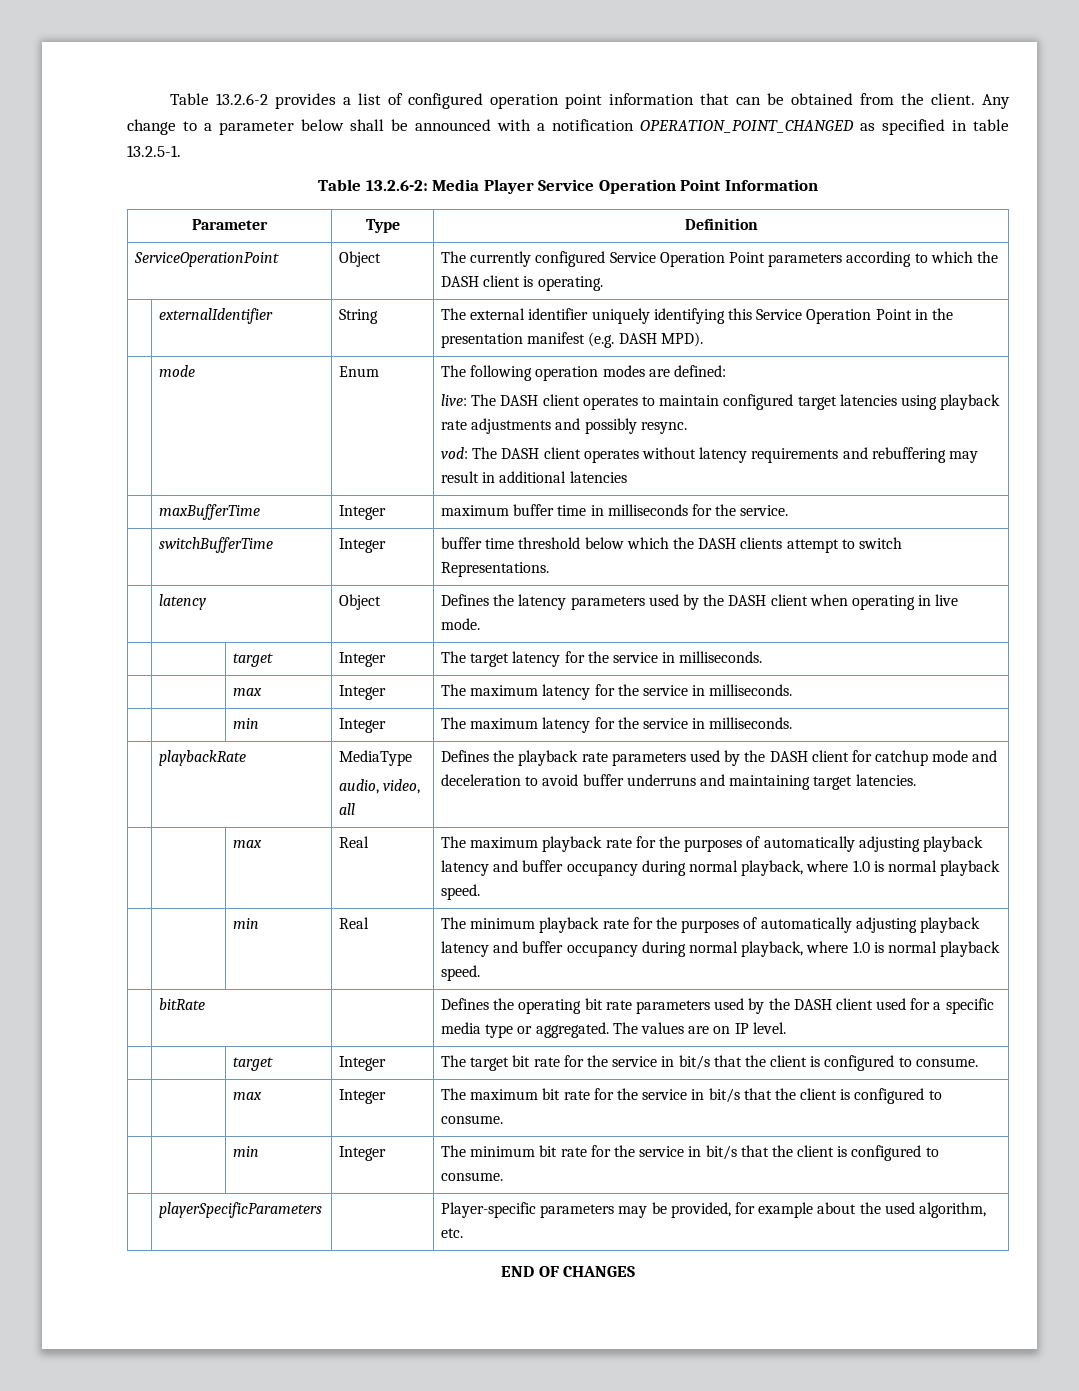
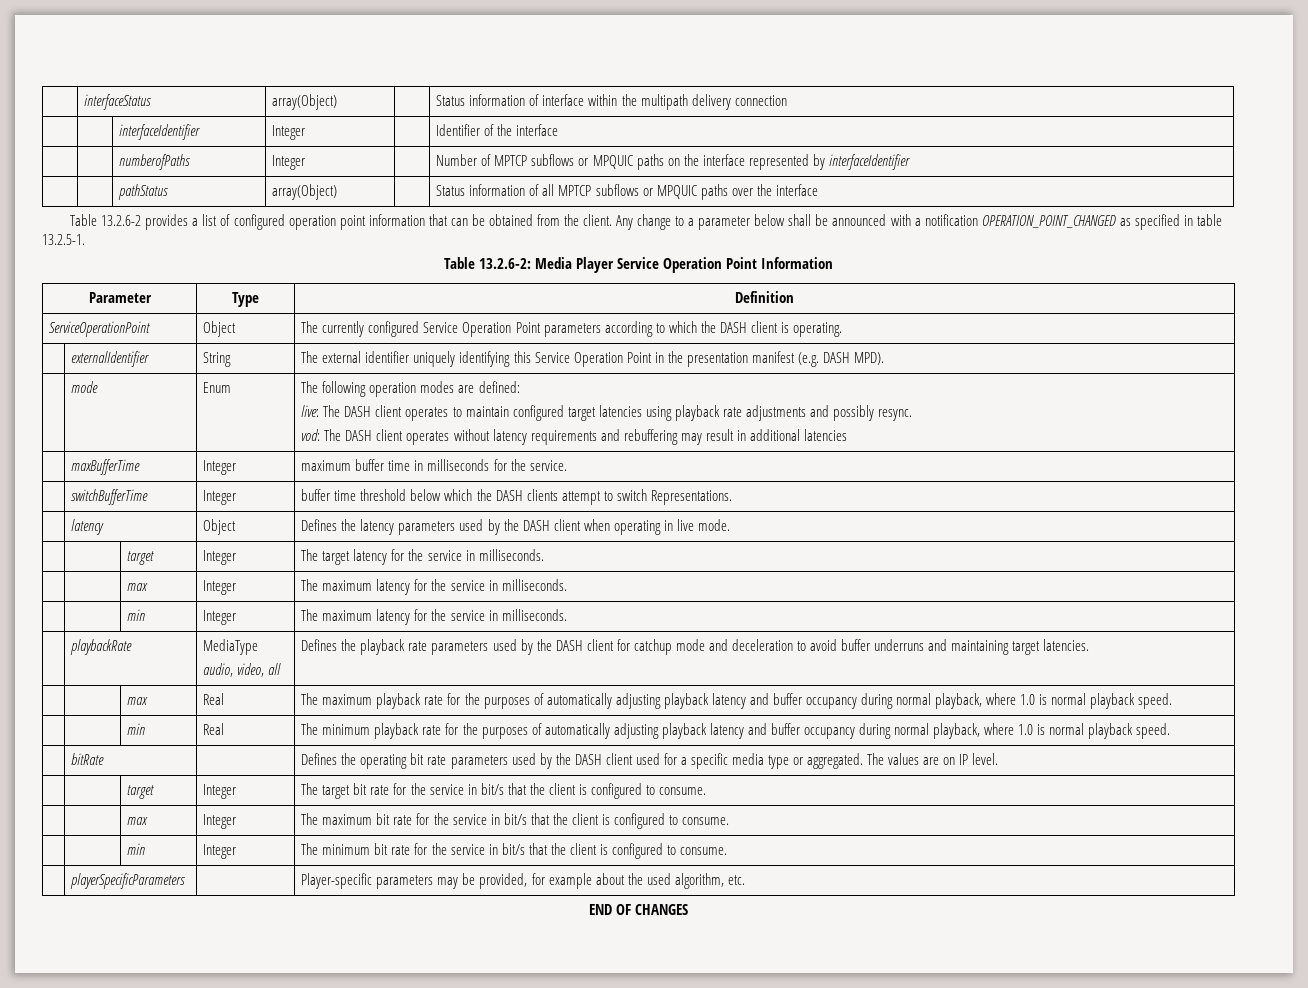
+ | interfaceStatus | array(Object) | | Status information of interface within the multipath delivery connection
+ | | interfaceIdentifier | Integer | | Identifier of the interface
+ | | numberofPaths | Integer | | Number of MPTCP subflows or MPQUIC paths on the interface represented by interfaceIdentifier
+ | | pathStatus | array(Object) | | Status information of all MPTCP subflows or MPQUIC paths over the interface

